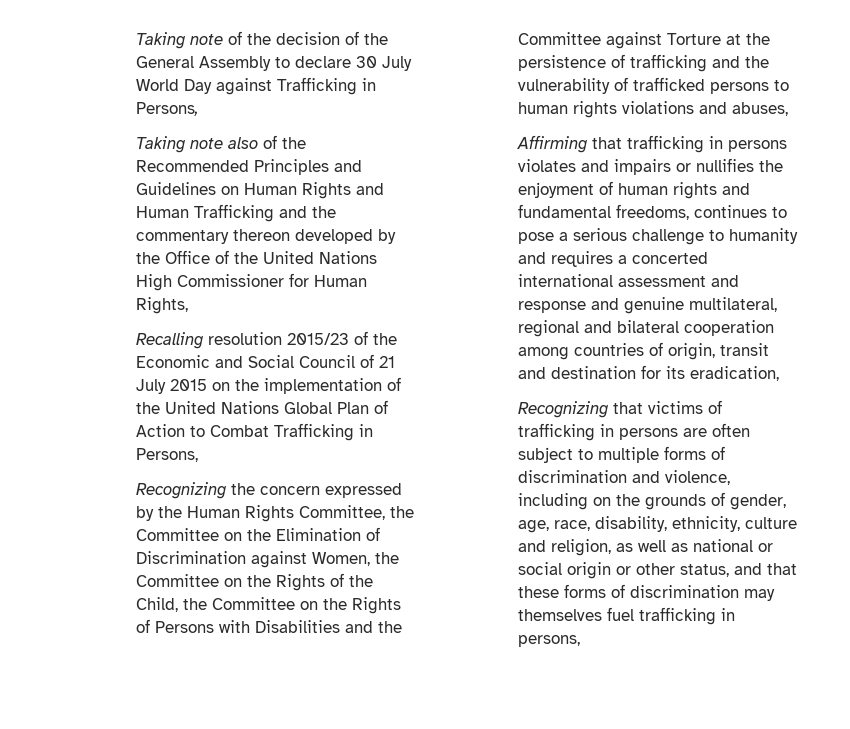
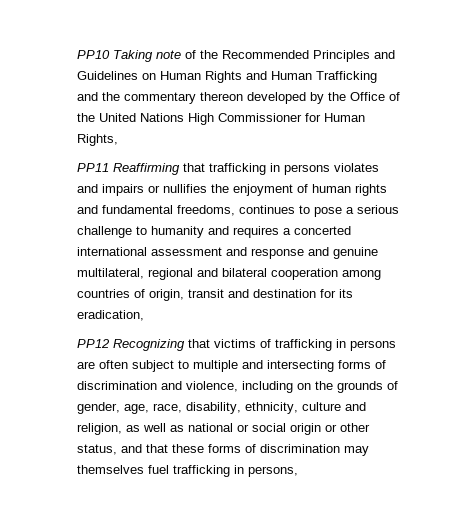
- Taking note of the decision of the General Assembly to declare 30 July World Day against Trafficking in Persons,
- Taking note also of the Recommended Principles and Guidelines on Human Rights and Human Trafficking and the commentary thereon developed by the Office of the United Nations High Commissioner for Human Rights,
+ PP10 Taking note of the Recommended Principles and Guidelines on Human Rights and Human Trafficking and the commentary thereon developed by the Office of the United Nations High Commissioner for Human Rights,
- Recalling resolution 2015/23 of the Economic and Social Council of 21 July 2015 on the implementation of the United Nations Global Plan of Action to Combat Trafficking in Persons,
- Recognizing the concern expressed by the Human Rights Committee, the Committee on the Elimination of Discrimination against Women, the Committee on the Rights of the Child, the Committee on the Rights of Persons with Disabilities and the Committee against Torture at the persistence of trafficking and the vulnerability of trafficked persons to human rights violations and abuses,
- Affirming that trafficking in persons violates and impairs or nullifies the enjoyment of human rights and fundamental freedoms, continues to pose a serious challenge to humanity and requires a concerted international assessment and response and genuine multilateral, regional and bilateral cooperation among countries of origin, transit and destination for its eradication,
+ PP11 Reaffirming that trafficking in persons violates and impairs or nullifies the enjoyment of human rights and fundamental freedoms, continues to pose a serious challenge to humanity and requires a concerted international assessment and response and genuine multilateral, regional and bilateral cooperation among countries of origin, transit and destination for its eradication,
- Recognizing that victims of trafficking in persons are often subject to multiple forms of discrimination and violence, including on the grounds of gender, age, race, disability, ethnicity, culture and religion, as well as national or social origin or other status, and that these forms of discrimination may themselves fuel trafficking in persons,
+ PP12 Recognizing that victims of trafficking in persons are often subject to multiple and intersecting forms of discrimination and violence, including on the grounds of gender, age, race, disability, ethnicity, culture and religion, as well as national or social origin or other status, and that these forms of discrimination may themselves fuel trafficking in persons,

